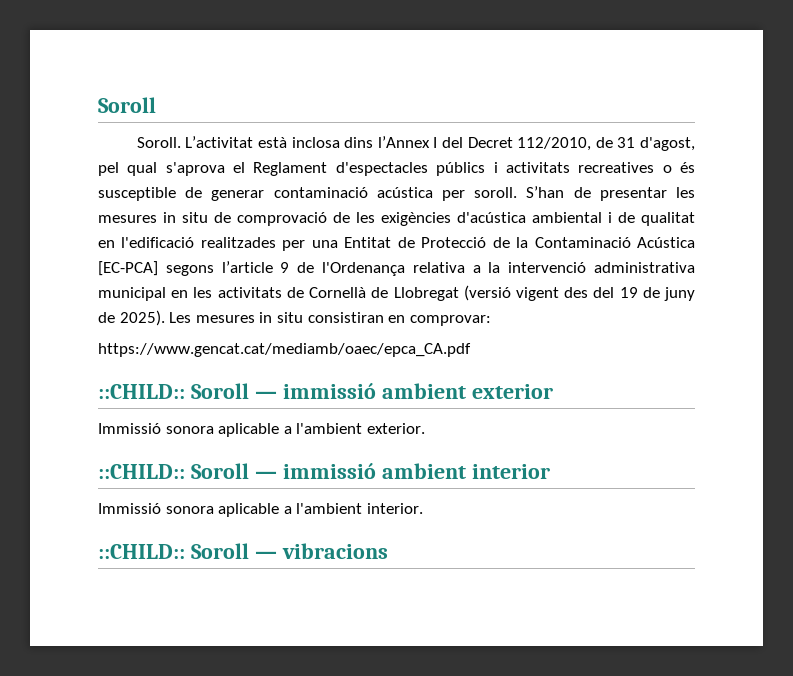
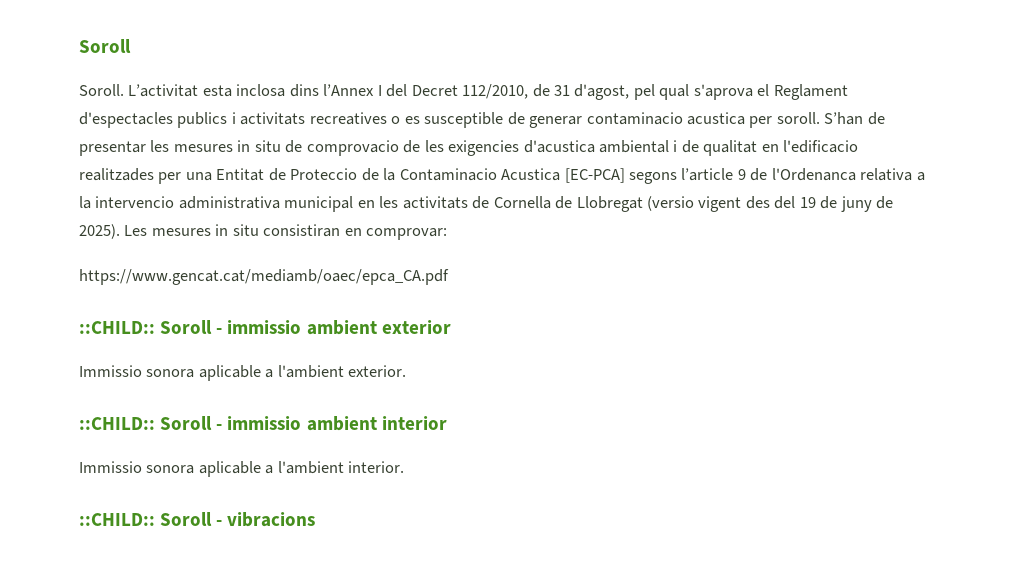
- L’activitat està inclosa dins l’Annex I del Decret 112/2010, de 31 d'agost, pel qual s'aprova el Reglament d'espectacles públics i activitats recreatives o és susceptible de generar contaminació acústica per soroll.
+ L’activitat esta inclosa dins l’Annex I del Decret 112/2010, de 31 d'agost, pel qual s'aprova el Reglament d'espectacles publics i activitats recreatives o es susceptible de generar contaminacio acustica per soroll.
- S’han de presentar les mesures in situ de comprovació de les exigències d'acústica ambiental i de qualitat en l'edificació realitzades per una Entitat de Protecció de la Contaminació Acústica [EC-PCA] segons l’article 9 de l'Ordenança relativa a la intervenció administrativa municipal en les activitats de Cornellà de Llobregat (versió vigent des del 19 de juny de 2025).
+ S’han de presentar les mesures in situ de comprovacio de les exigencies d'acustica ambiental i de qualitat en l'edificacio realitzades per una Entitat de Proteccio de la Contaminacio Acustica [EC-PCA] segons l’article 9 de l'Ordenanca relativa a la intervencio administrativa municipal en les activitats de Cornella de Llobregat (versio vigent des del 19 de juny de 2025).
- ::CHILD:: Soroll — immissió ambient exterior
+ ::CHILD:: Soroll - immissio ambient exterior
- Immissió sonora aplicable a l'ambient exterior.
+ Immissio sonora aplicable a l'ambient exterior.
- ::CHILD:: Soroll — immissió ambient interior
+ ::CHILD:: Soroll - immissio ambient interior
- Immissió sonora aplicable a l'ambient interior.
+ Immissio sonora aplicable a l'ambient interior.
- ::CHILD:: Soroll — vibracions
+ ::CHILD:: Soroll - vibracions

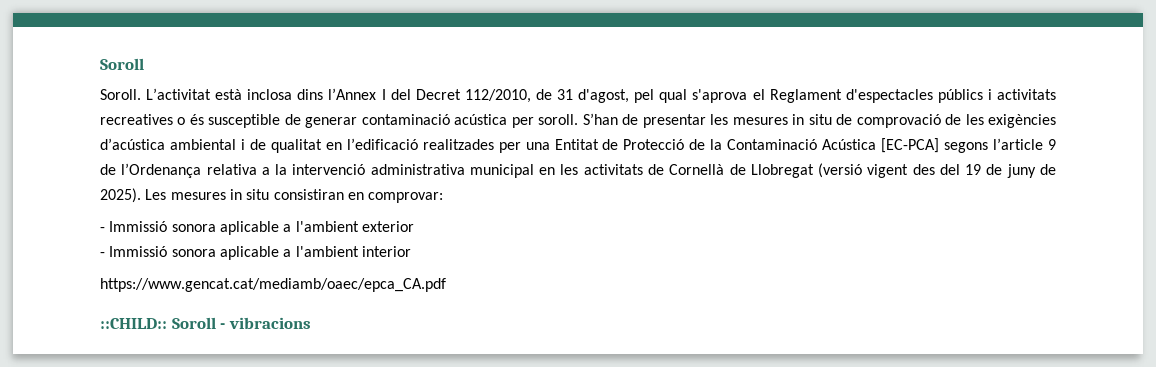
- L’activitat esta inclosa dins l’Annex I del Decret 112/2010, de 31 d'agost, pel qual s'aprova el Reglament d'espectacles publics i activitats recreatives o es susceptible de generar contaminacio acustica per soroll.
+ L’activitat està inclosa dins l’Annex I del Decret 112/2010, de 31 d'agost, pel qual s'aprova el Reglament d'espectacles públics i activitats recreatives o és susceptible de generar contaminació acústica per soroll.
- S’han de presentar les mesures in situ de comprovacio de les exigencies d'acustica ambiental i de qualitat en l'edificacio realitzades per una Entitat de Proteccio de la Contaminacio Acustica [EC-PCA] segons l’article 9 de l'Ordenanca relativa a la intervencio administrativa municipal en les activitats de Cornella de Llobregat (versio vigent des del 19 de juny de 2025).
+ S’han de presentar les mesures in situ de comprovació de les exigències d’acústica ambiental i de qualitat en l’edificació realitzades per una Entitat de Protecció de la Contaminació Acústica [EC-PCA] segons l’article 9 de l’Ordenança relativa a la intervenció administrativa municipal en les activitats de Cornellà de Llobregat (versió vigent des del 19 de juny de 2025).
+ - Immissió sonora aplicable a l'ambient exterior
+ - Immissió sonora aplicable a l'ambient interior
  https://www.gencat.cat/mediamb/oaec/epca_CA.pdf
- ::CHILD:: Soroll - immissio ambient exterior
- Immissio sonora aplicable a l'ambient exterior.
- ::CHILD:: Soroll - immissio ambient interior
- Immissio sonora aplicable a l'ambient interior.

